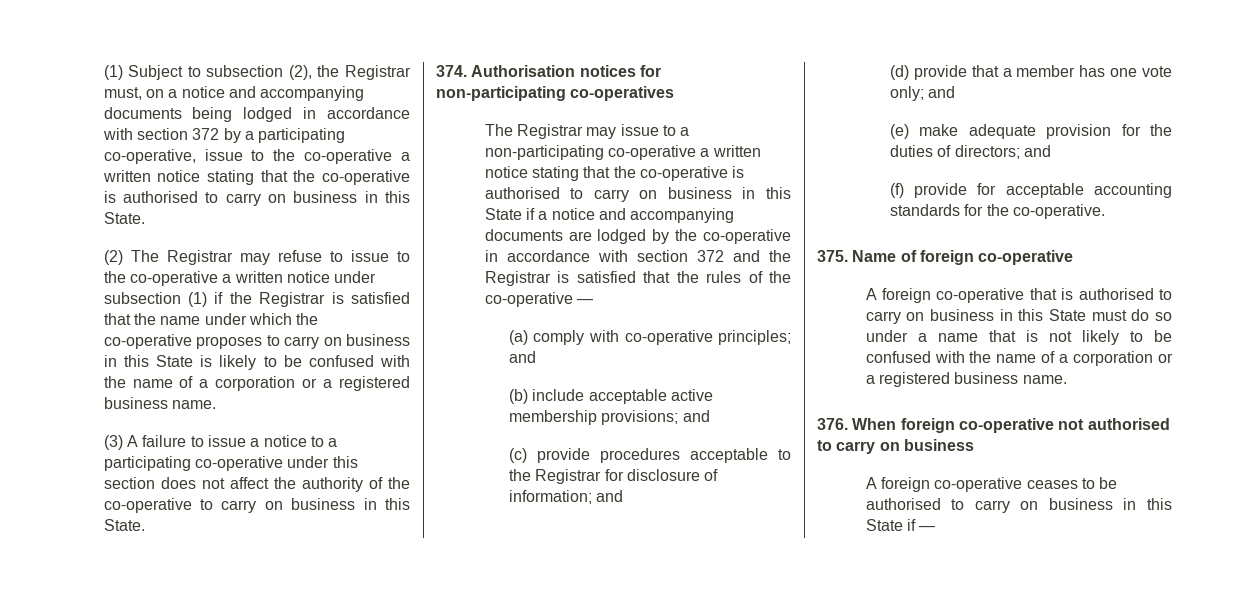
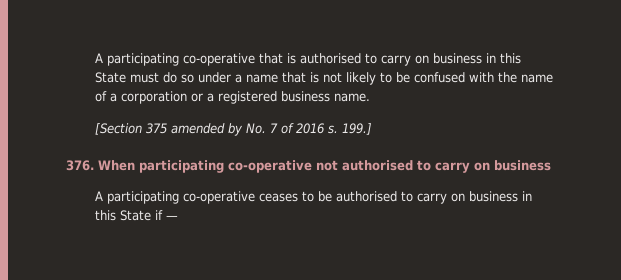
- (1) Subject to subsection (2), the Registrar must, on a notice and accompanying documents being lodged in accordance with section 372 by a participating co-operative, issue to the co-operative a written notice stating that the co-operative is authorised to carry on business in this State.
- (2) The Registrar may refuse to issue to the co-operative a written notice under subsection (1) if the Registrar is satisfied that the name under which the co-operative proposes to carry on business in this State is likely to be confused with the name of a corporation or a registered business name.
- (3) A failure to issue a notice to a participating co-operative under this section does not affect the authority of the co-operative to carry on business in this State.
- 374. Authorisation notices for non-participating co-operatives
- The Registrar may issue to a non-participating co-operative a written notice stating that the co-operative is authorised to carry on business in this State if a notice and accompanying documents are lodged by the co-operative in accordance with section 372 and the Registrar is satisfied that the rules of the co-operative —
- (a) comply with co-operative principles; and
- (b) include acceptable active membership provisions; and
- (c) provide procedures acceptable to the Registrar for disclosure of information; and
- (d) provide that a member has one vote only; and
- (e) make adequate provision for the duties of directors; and
- (f) provide for acceptable accounting standards for the co-operative.
- 375. Name of foreign co-operative
- A foreign co-operative that is authorised to carry on business in this State must do so under a name that is not likely to be confused with the name of a corporation or a registered business name.
+ A participating co-operative that is authorised to carry on business in this State must do so under a name that is not likely to be confused with the name of a corporation or a registered business name.
+ [Section 375 amended by No. 7 of 2016 s. 199.]
- 376. When foreign co-operative not authorised to carry on business
+ 376. When participating co-operative not authorised to carry on business
- A foreign co-operative ceases to be authorised to carry on business in this State if —
+ A participating co-operative ceases to be authorised to carry on business in this State if —

